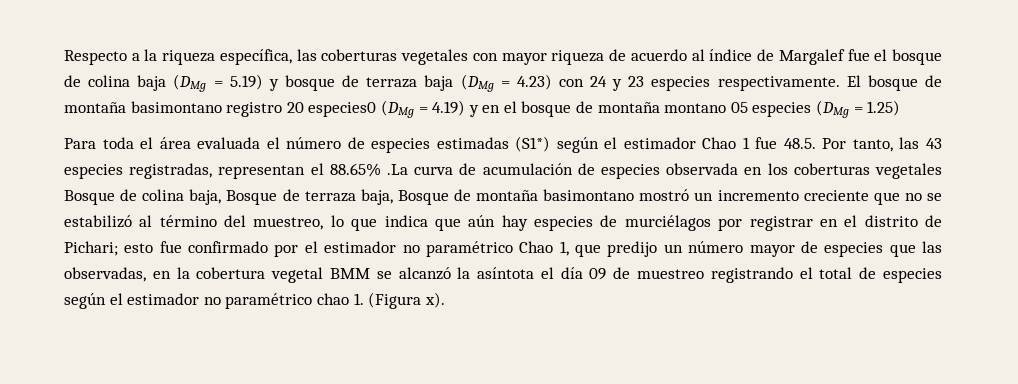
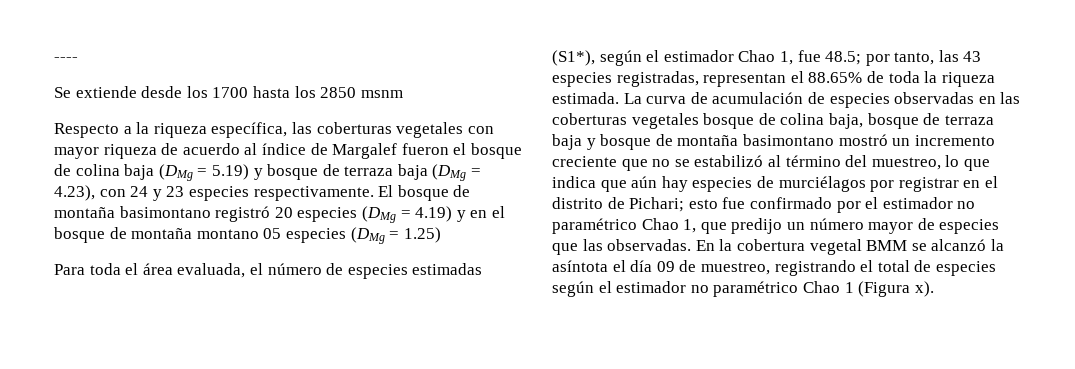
+ ----
+ Se extiende desde los 1700 hasta los 2850 msnm
- Respecto a la riqueza específica, las coberturas vegetales con mayor riqueza de acuerdo al índice de Margalef fue el bosque de colina baja (DMg = 5.19) y bosque de terraza baja (DMg = 4.23) con 24 y 23 especies respectivamente.
+ Respecto a la riqueza específica, las coberturas vegetales con mayor riqueza de acuerdo al índice de Margalef fueron el bosque de colina baja (DMg = 5.19) y bosque de terraza baja (DMg = 4.23), con 24 y 23 especies respectivamente.
- El bosque de montaña basimontano registro 20 especies0 (DMg = 4.19) y en el bosque de montaña montano 05 especies (DMg = 1.25)
+ El bosque de montaña basimontano registró 20 especies (DMg = 4.19) y en el bosque de montaña montano 05 especies (DMg = 1.25)
- Para toda el área evaluada el número de especies estimadas (S1*) según el estimador Chao 1 fue 48.5. Por tanto, las 43 especies registradas, representan el 88.65% .La curva de acumulación de especies observada en los coberturas vegetales Bosque de colina baja, Bosque de terraza baja, Bosque de montaña basimontano mostró un incremento creciente que no se estabilizó al término del muestreo, lo que indica que aún hay especies de murciélagos por registrar en el distrito de Pichari;
+ Para toda el área evaluada, el número de especies estimadas (S1*), según el estimador Chao 1, fue 48.5; por tanto, las 43 especies registradas, representan el 88.65% de toda la riqueza estimada. La curva de acumulación de especies observadas en las coberturas vegetales bosque de colina baja, bosque de terraza baja y bosque de montaña basimontano mostró un incremento creciente que no se estabilizó al término del muestreo, lo que indica que aún hay especies de murciélagos por registrar en el distrito de Pichari;
- esto fue confirmado por el estimador no paramétrico Chao 1, que predijo un número mayor de especies que las observadas, en la cobertura vegetal BMM se alcanzó la asíntota el día 09 de muestreo registrando el total de especies según el estimador no paramétrico chao 1. (Figura x).
+ esto fue confirmado por el estimador no paramétrico Chao 1, que predijo un número mayor de especies que las observadas. En la cobertura vegetal BMM se alcanzó la asíntota el día 09 de muestreo, registrando el total de especies según el estimador no paramétrico Chao 1 (Figura x).

